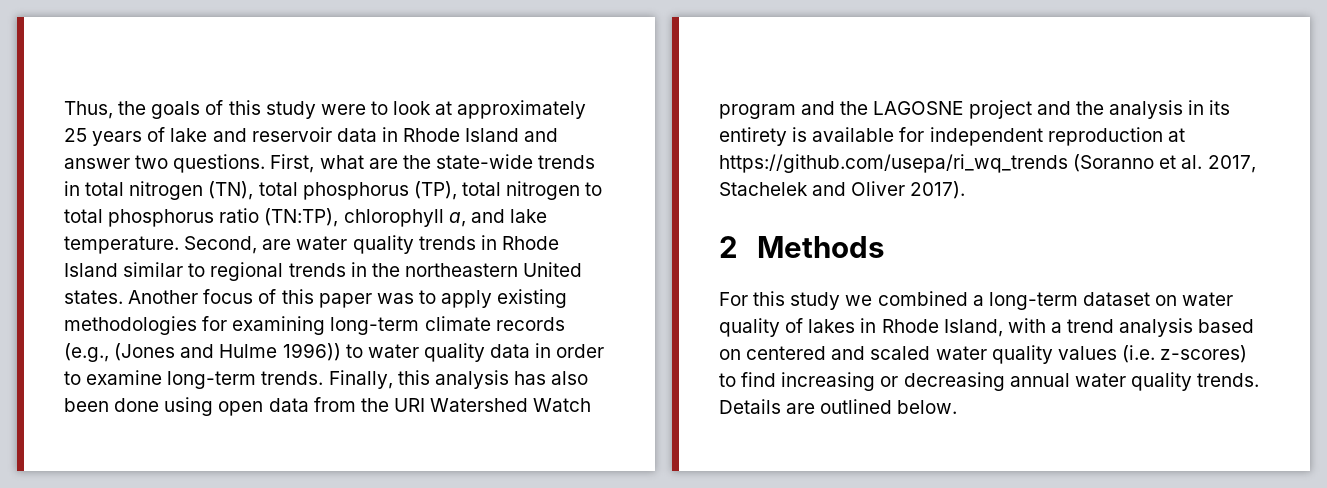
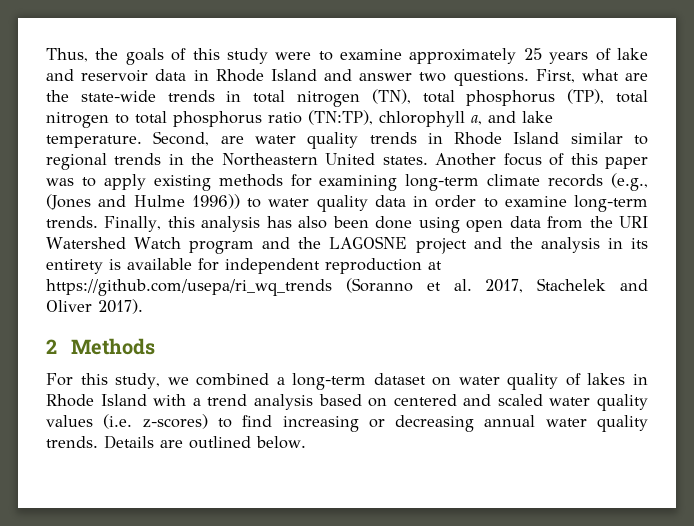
- Thus, the goals of this study were to look at approximately 25 years of lake and reservoir data in Rhode Island and answer two questions.
+ Thus, the goals of this study were to examine approximately 25 years of lake and reservoir data in Rhode Island and answer two questions.
- Second, are water quality trends in Rhode Island similar to regional trends in the northeastern United states.
+ Second, are water quality trends in Rhode Island similar to regional trends in the Northeastern United states.
- Another focus of this paper was to apply existing methodologies for examining long-term climate records (e.g., (Jones and Hulme 1996)) to water quality data in order to examine long-term trends.
+ Another focus of this paper was to apply existing methods for examining long-term climate records (e.g., (Jones and Hulme 1996)) to water quality data in order to examine long-term trends.
- For this study we combined a long-term dataset on water quality of lakes in Rhode Island, with a trend analysis based on centered and scaled water quality values (i.e. z-scores) to find increasing or decreasing annual water quality trends.
+ For this study, we combined a long-term dataset on water quality of lakes in Rhode Island with a trend analysis based on centered and scaled water quality values (i.e. z-scores) to find increasing or decreasing annual water quality trends.

